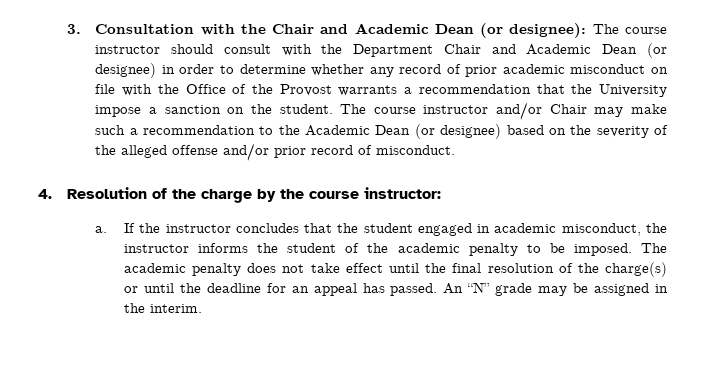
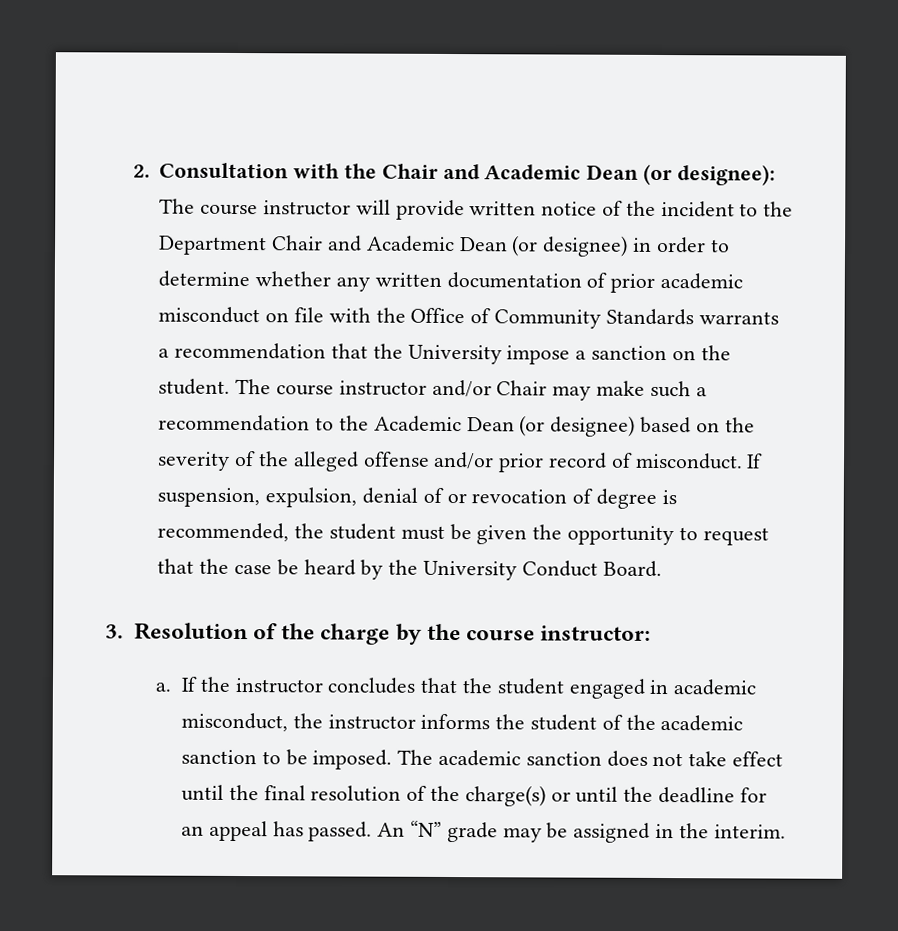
- 3. Consultation with the Chair and Academic Dean (or designee): The course instructor should consult with the Department Chair and Academic Dean (or designee) in order to determine whether any record of prior academic misconduct on file with the Office of the Provost warrants a recommendation that the University impose a sanction on the student.
+ 2. Consultation with the Chair and Academic Dean (or designee): The course instructor will provide written notice of the incident to the Department Chair and Academic Dean (or designee) in order to determine whether any written documentation of prior academic misconduct on file with the Office of Community Standards warrants a recommendation that the University impose a sanction on the student.
- The course instructor and/or Chair may make such a recommendation to the Academic Dean (or designee) based on the severity of the alleged offense and/or prior record of misconduct.
- 4. Resolution of the charge by the course instructor:
+ The course instructor and/or Chair may make such a recommendation to the Academic Dean (or designee) based on the severity of the alleged offense and/or prior record of misconduct. If suspension, expulsion, denial of or revocation of degree is recommended, the student must be given the opportunity to request that the case be heard by the University Conduct Board.
+ 3. Resolution of the charge by the course instructor:
- If the instructor concludes that the student engaged in academic misconduct, the instructor informs the student of the academic penalty to be imposed.
+ If the instructor concludes that the student engaged in academic misconduct, the instructor informs the student of the academic sanction to be imposed.
- The academic penalty does not take effect until the final resolution of the charge(s) or until the deadline for an appeal has passed.
+ The academic sanction does not take effect until the final resolution of the charge(s) or until the deadline for an appeal has passed.

